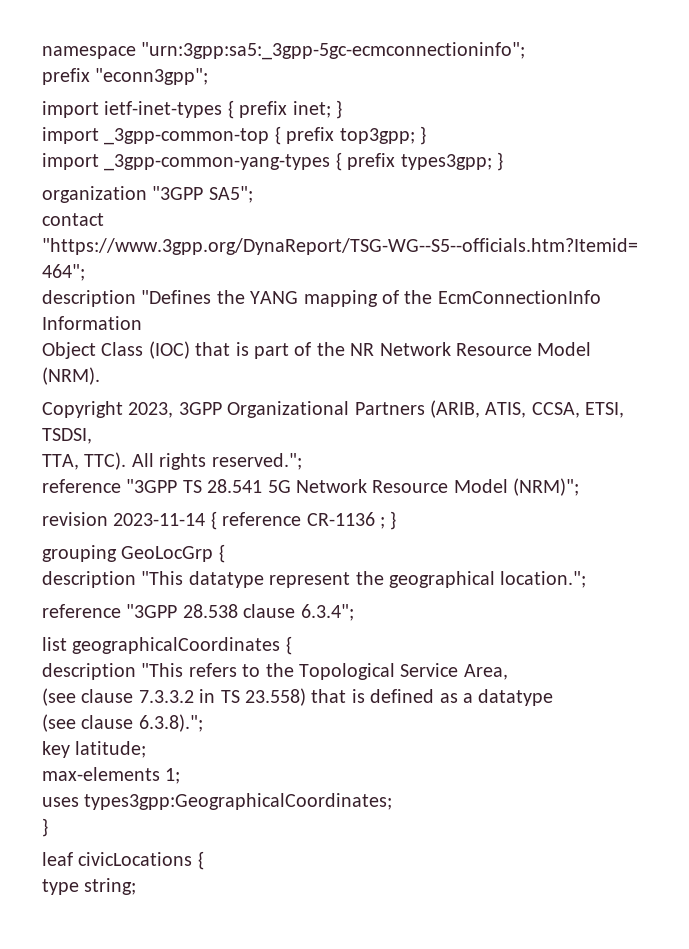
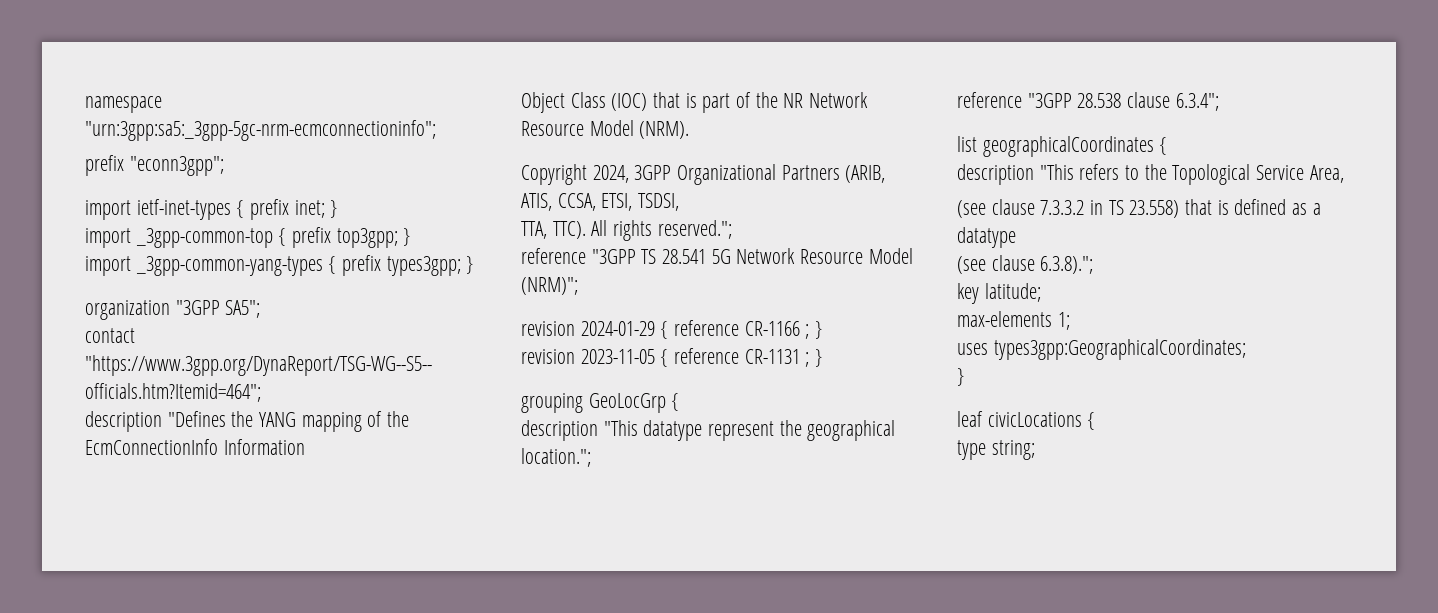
- namespace "urn:3gpp:sa5:_3gpp-5gc-ecmconnectioninfo";
+ namespace "urn:3gpp:sa5:_3gpp-5gc-nrm-ecmconnectioninfo";
- Copyright 2023, 3GPP Organizational Partners (ARIB, ATIS, CCSA, ETSI, TSDSI,
+ Copyright 2024, 3GPP Organizational Partners (ARIB, ATIS, CCSA, ETSI, TSDSI,
- revision 2023-11-14 { reference CR-1136 ; }
+ revision 2024-01-29 { reference CR-1166 ; }
+ revision 2023-11-05 { reference CR-1131 ; }

